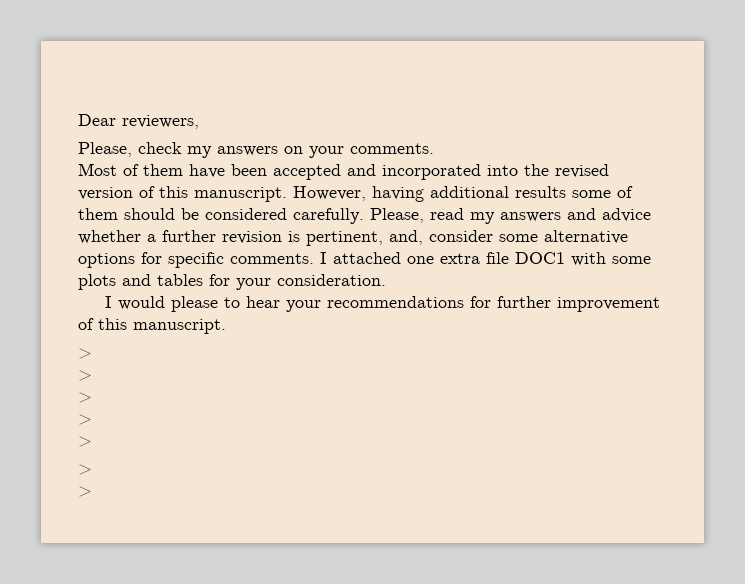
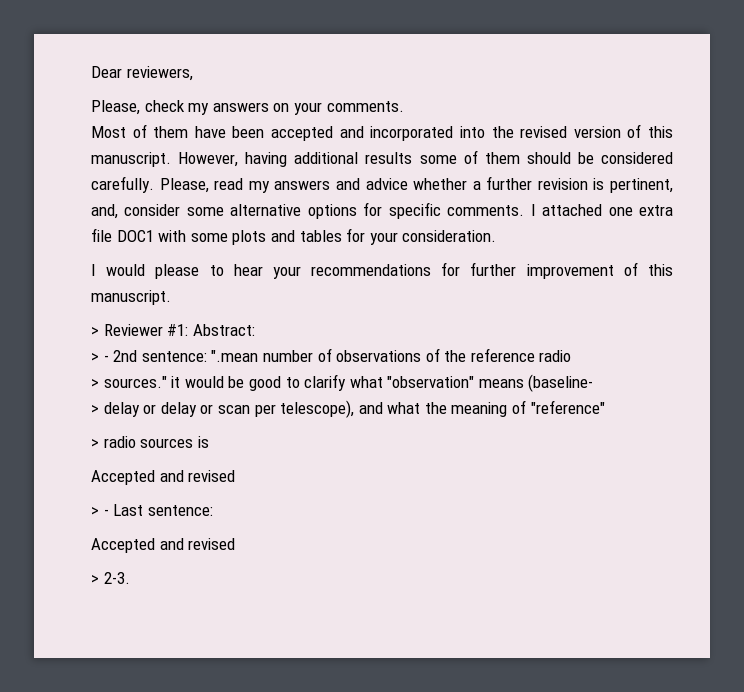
  I would please to hear your recommendations for further improvement of this manuscript.
- >
- >
- >
- >
- >
- >
- >
+ > Reviewer #1: Abstract:
+ > - 2nd sentence: ".mean number of observations of the reference radio
+ > sources." it would be good to clarify what "observation" means (baseline-
+ > delay or delay or scan per telescope), and what the meaning of "reference"
+ > radio sources is
+ Accepted and revised
+ > - Last sentence:
+ Accepted and revised
+ > 2-3.

